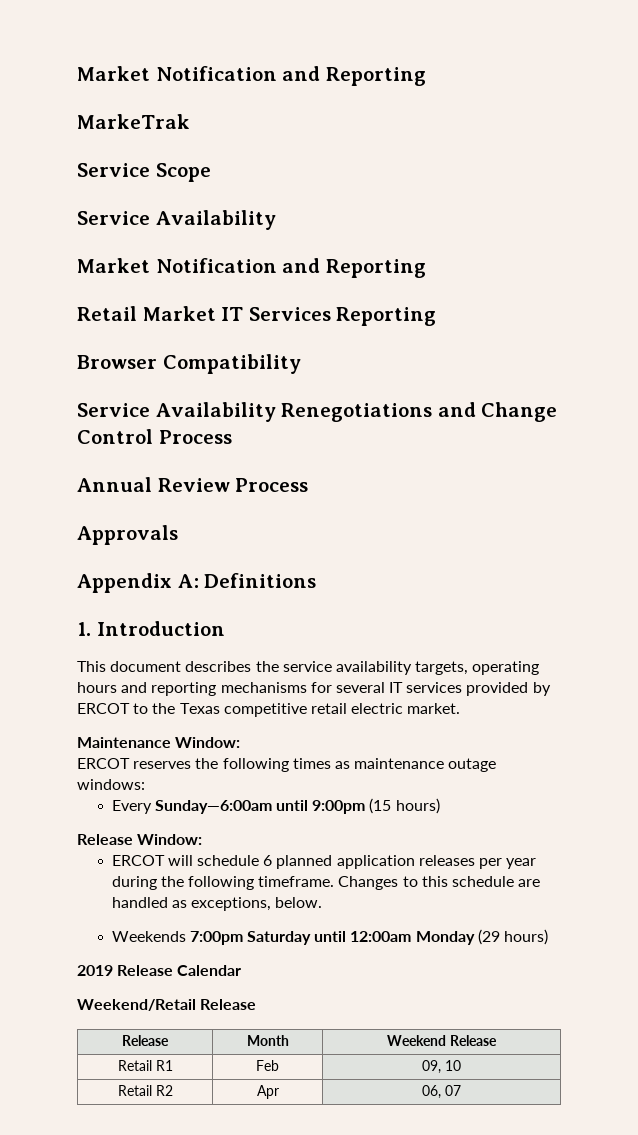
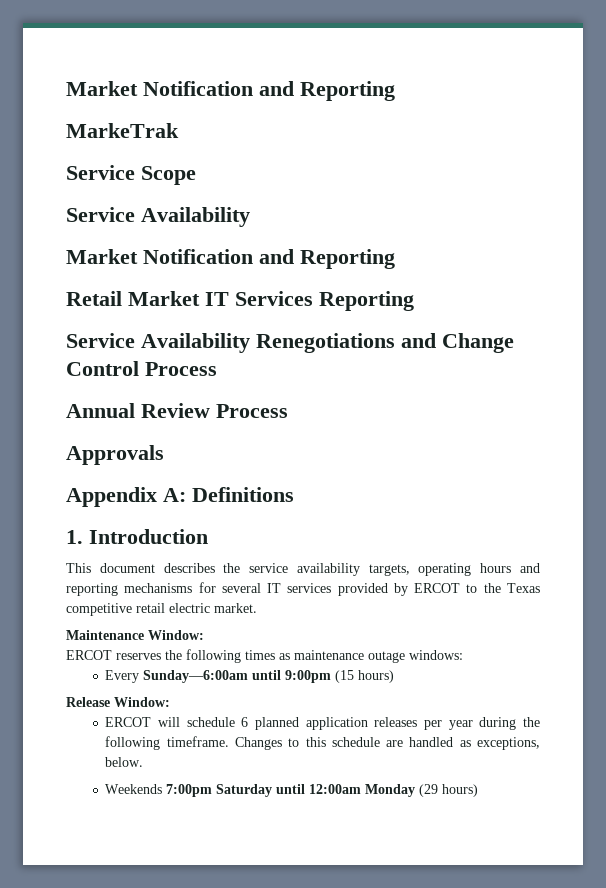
- Browser Compatibility
- 2019 Release Calendar
- Weekend/Retail Release
- Release | Month | Weekend Release
- Retail R1 | Feb | 09, 10
- Retail R2 | Apr | 06, 07

